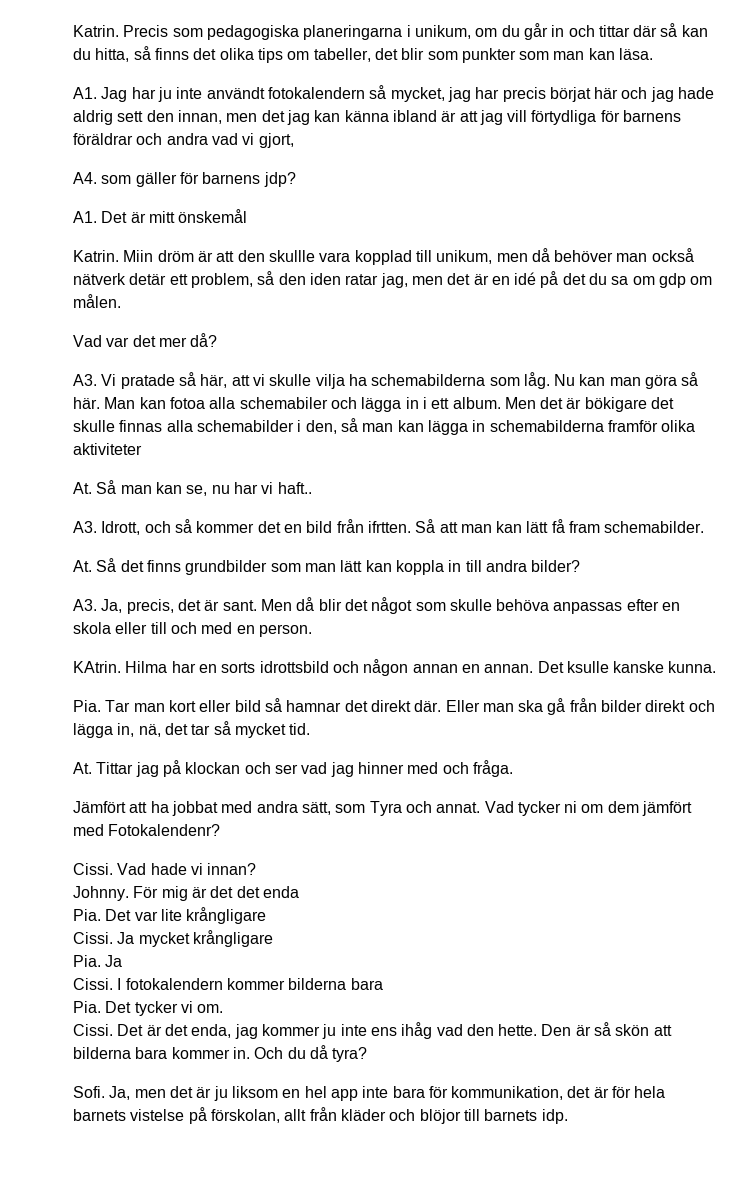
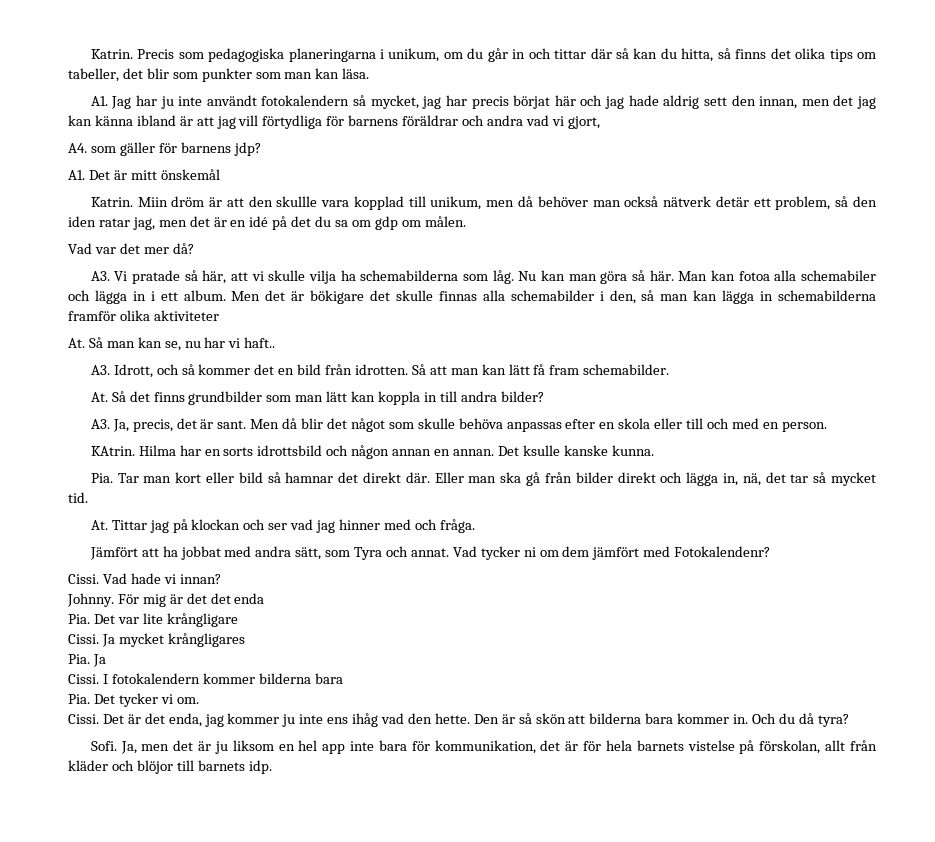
- A3. Idrott, och så kommer det en bild från ifrtten.
+ A3. Idrott, och så kommer det en bild från idrotten.
- Ja mycket krångligare
+ Ja mycket krångligares

